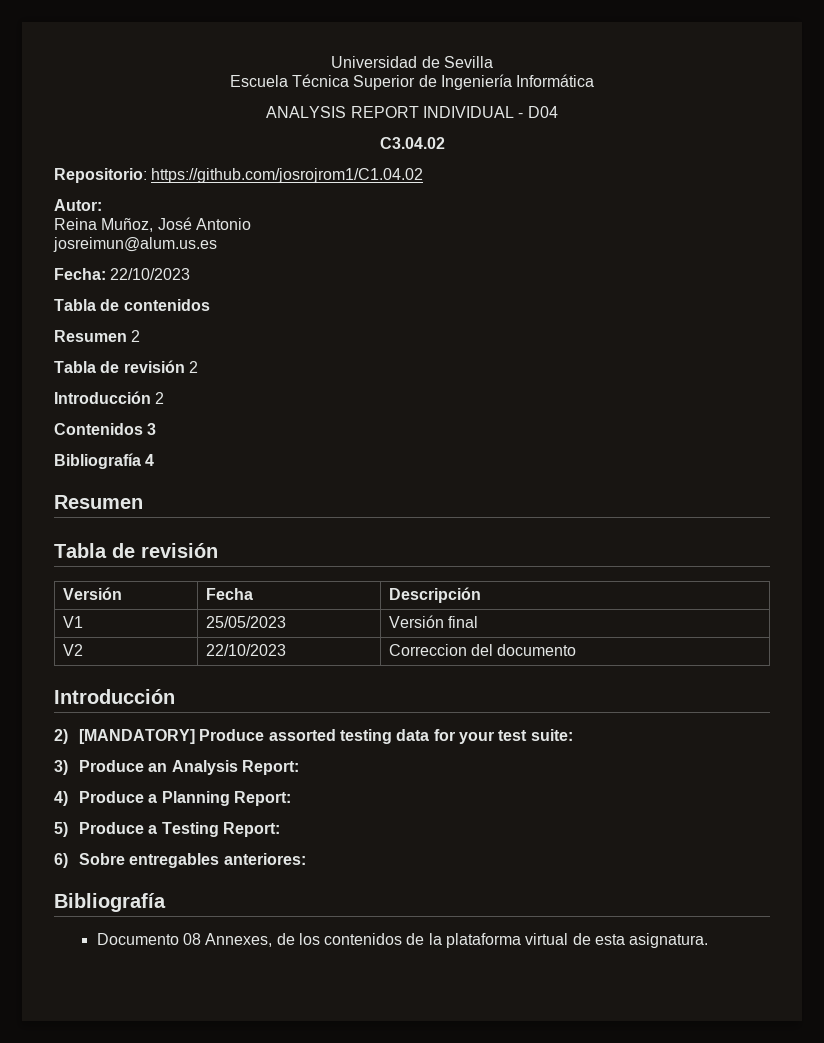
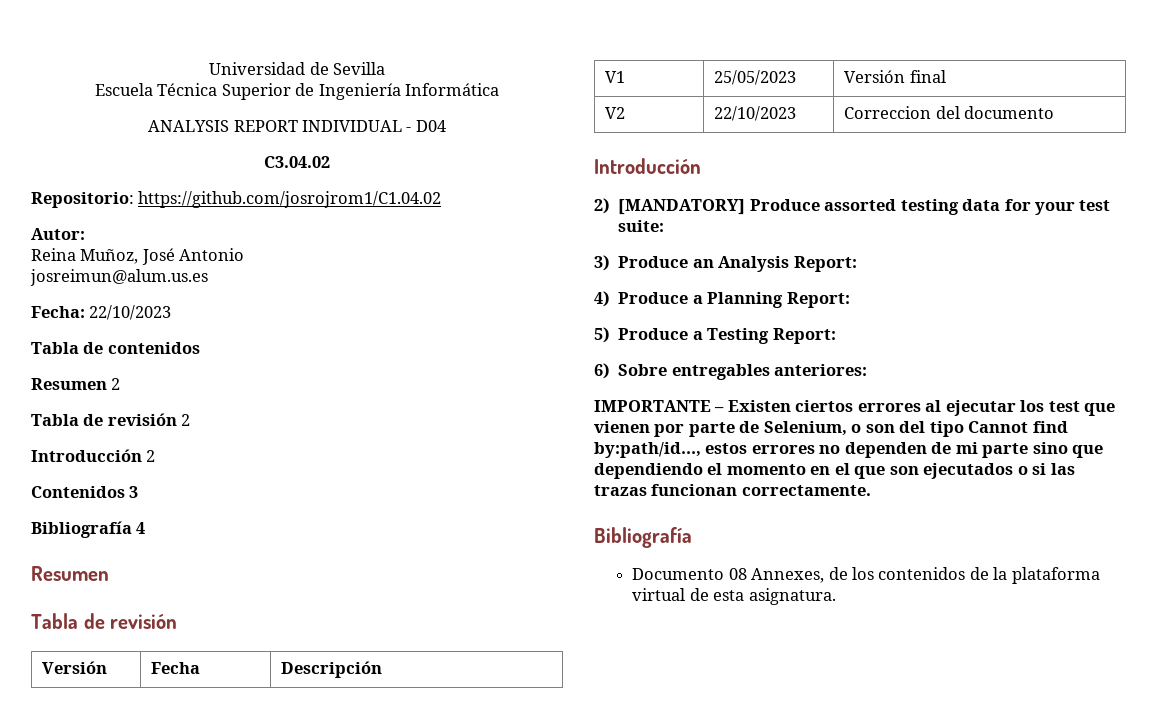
+ IMPORTANTE – Existen ciertos errores al ejecutar los test que vienen por parte de Selenium, o son del tipo Cannot find by:path/id…, estos errores no dependen de mi parte sino que dependiendo el momento en el que son ejecutados o si las trazas funcionan correctamente.

